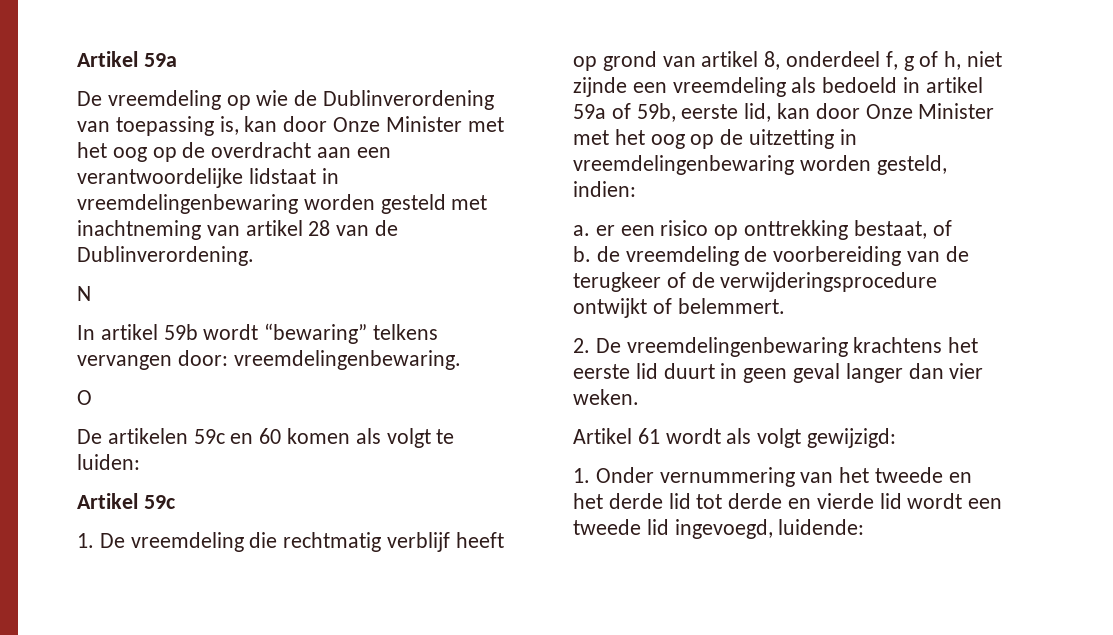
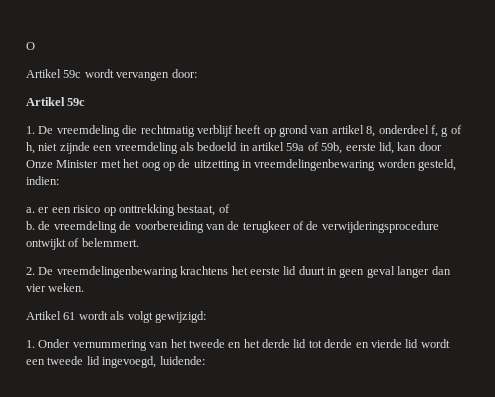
- Artikel 59a
- De vreemdeling op wie de Dublinverordening van toepassing is, kan door Onze Minister met het oog op de overdracht aan een verantwoordelijke lidstaat in vreemdelingenbewaring worden gesteld met inachtneming van artikel 28 van de Dublinverordening.
- N
- In artikel 59b wordt “bewaring” telkens vervangen door: vreemdelingenbewaring.
  O
- De artikelen 59c en 60 komen als volgt te luiden:
+ Artikel 59c wordt vervangen door:

